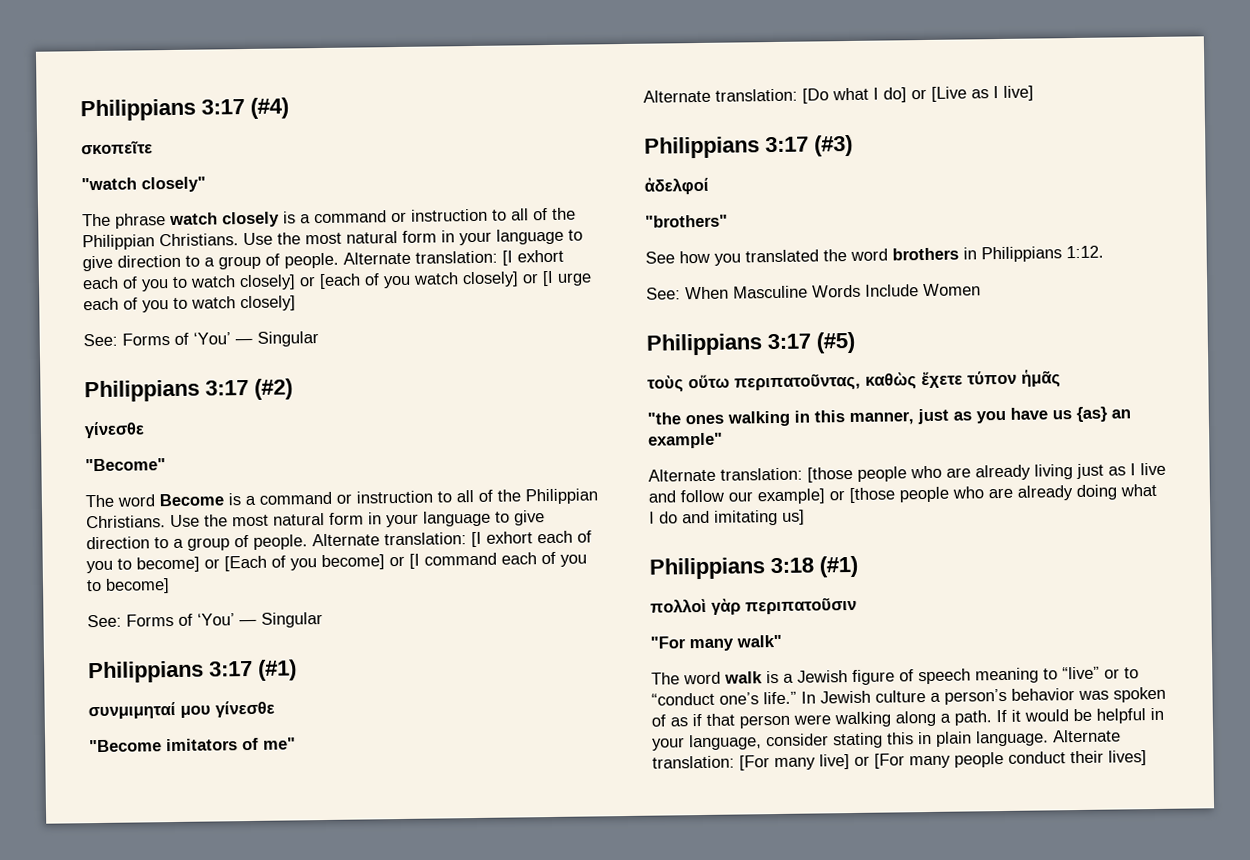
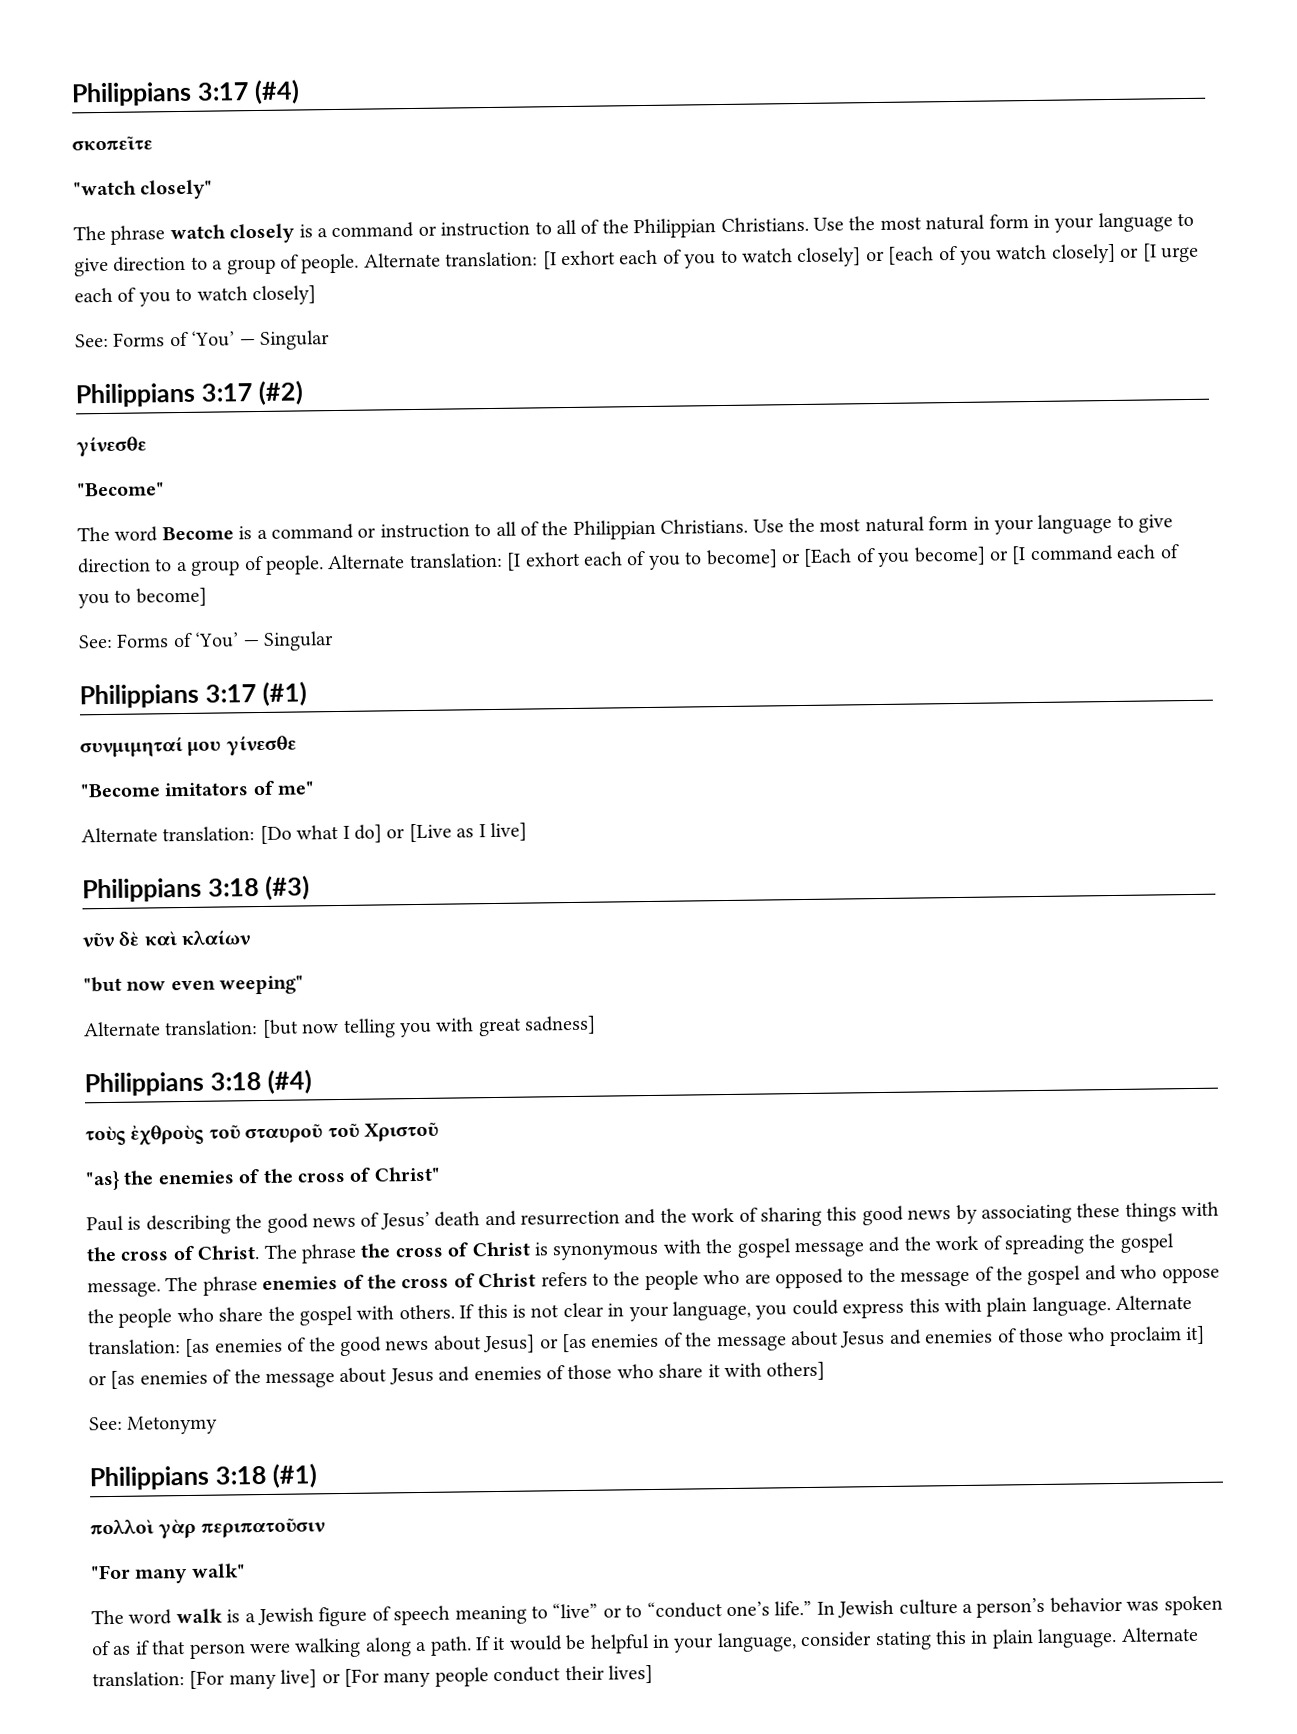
- Philippians 3:17 (#3)
+ Philippians 3:18 (#3)
- ἀδελφοί
- "brothers"
- See how you translated the word brothers in Philippians 1:12.
- See: When Masculine Words Include Women
- Philippians 3:17 (#5)
- τοὺς οὕτω περιπατοῦντας, καθὼς ἔχετε τύπον ἡμᾶς
- "the ones walking in this manner, just as you have us {as} an example"
- Alternate translation: [those people who are already living just as I live and follow our example] or [those people who are already doing what I do and imitating us]
+ νῦν δὲ καὶ κλαίων
+ "but now even weeping"
+ Alternate translation: [but now telling you with great sadness]
+ Philippians 3:18 (#4)
+ τοὺς ἐχθροὺς τοῦ σταυροῦ τοῦ Χριστοῦ
+ "as} the enemies of the cross of Christ"
+ Paul is describing the good news of Jesus’ death and resurrection and the work of sharing this good news by associating these things with the cross of Christ. The phrase the cross of Christ is synonymous with the gospel message and the work of spreading the gospel message. The phrase enemies of the cross of Christ refers to the people who are opposed to the message of the gospel and who oppose the people who share the gospel with others. If this is not clear in your language, you could express this with plain language. Alternate translation: [as enemies of the good news about Jesus] or [as enemies of the message about Jesus and enemies of those who proclaim it] or [as enemies of the message about Jesus and enemies of those who share it with others]
+ See: Metonymy

